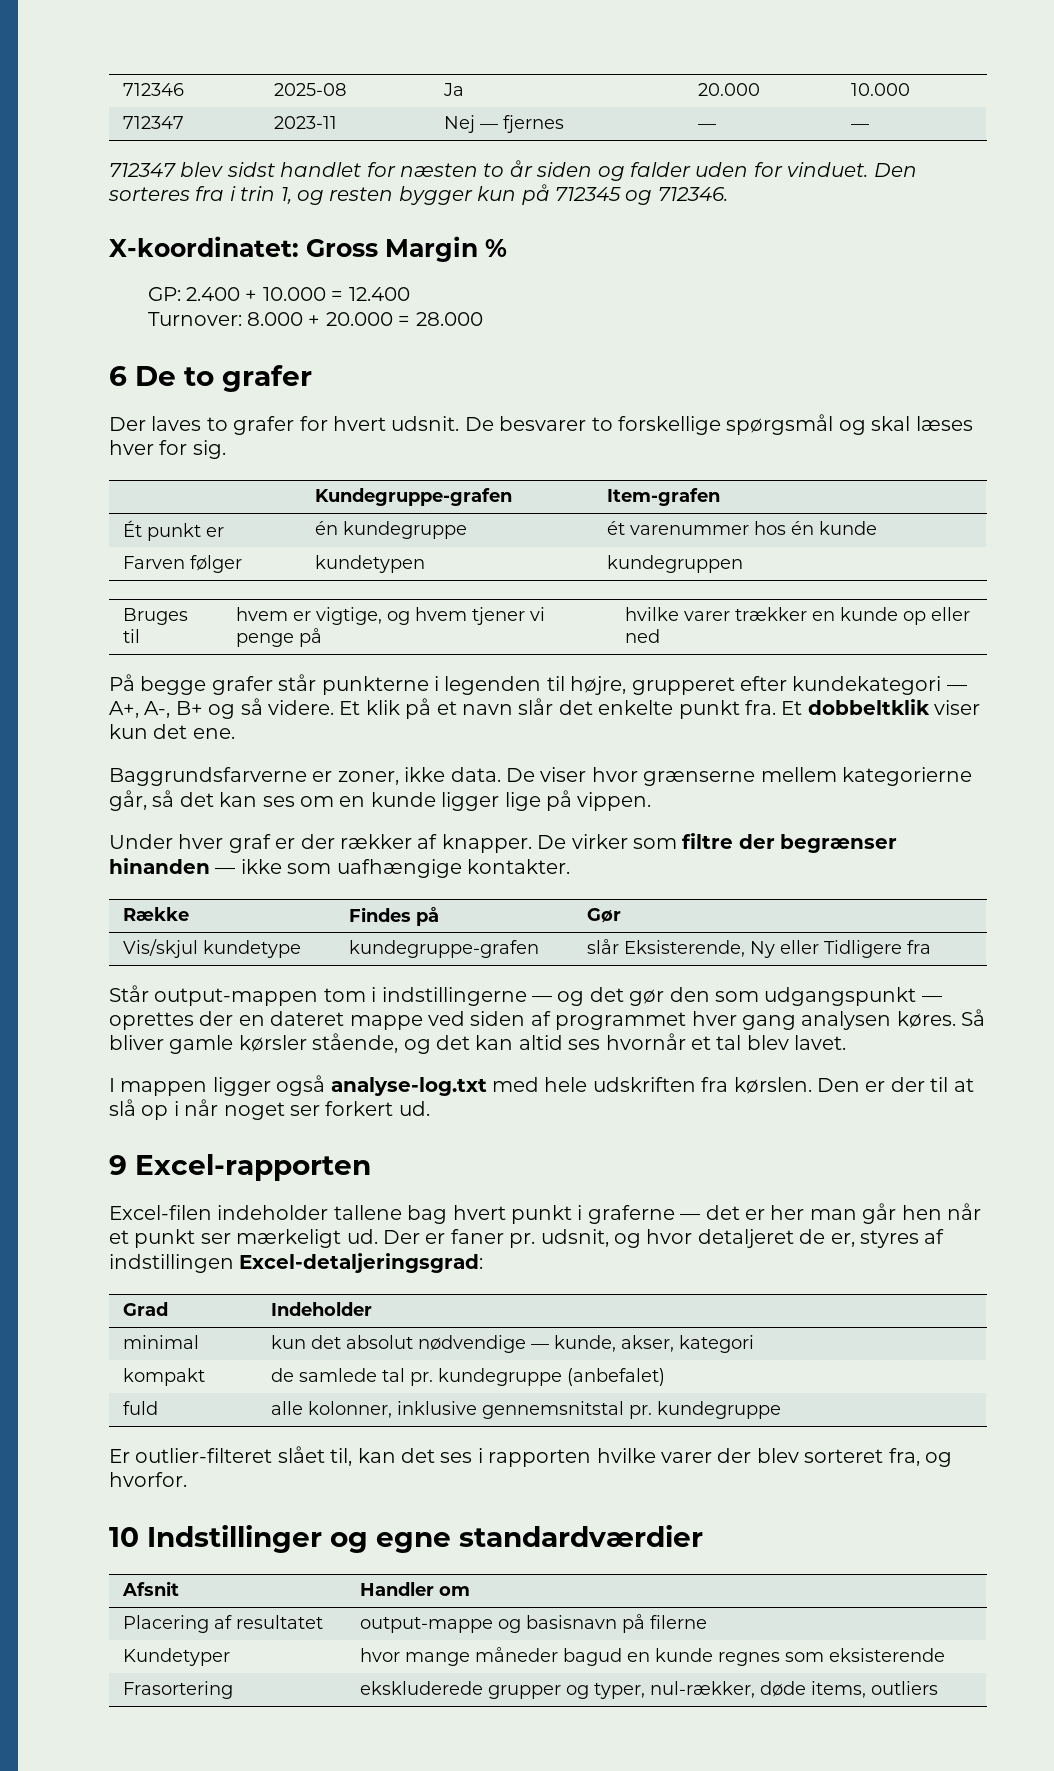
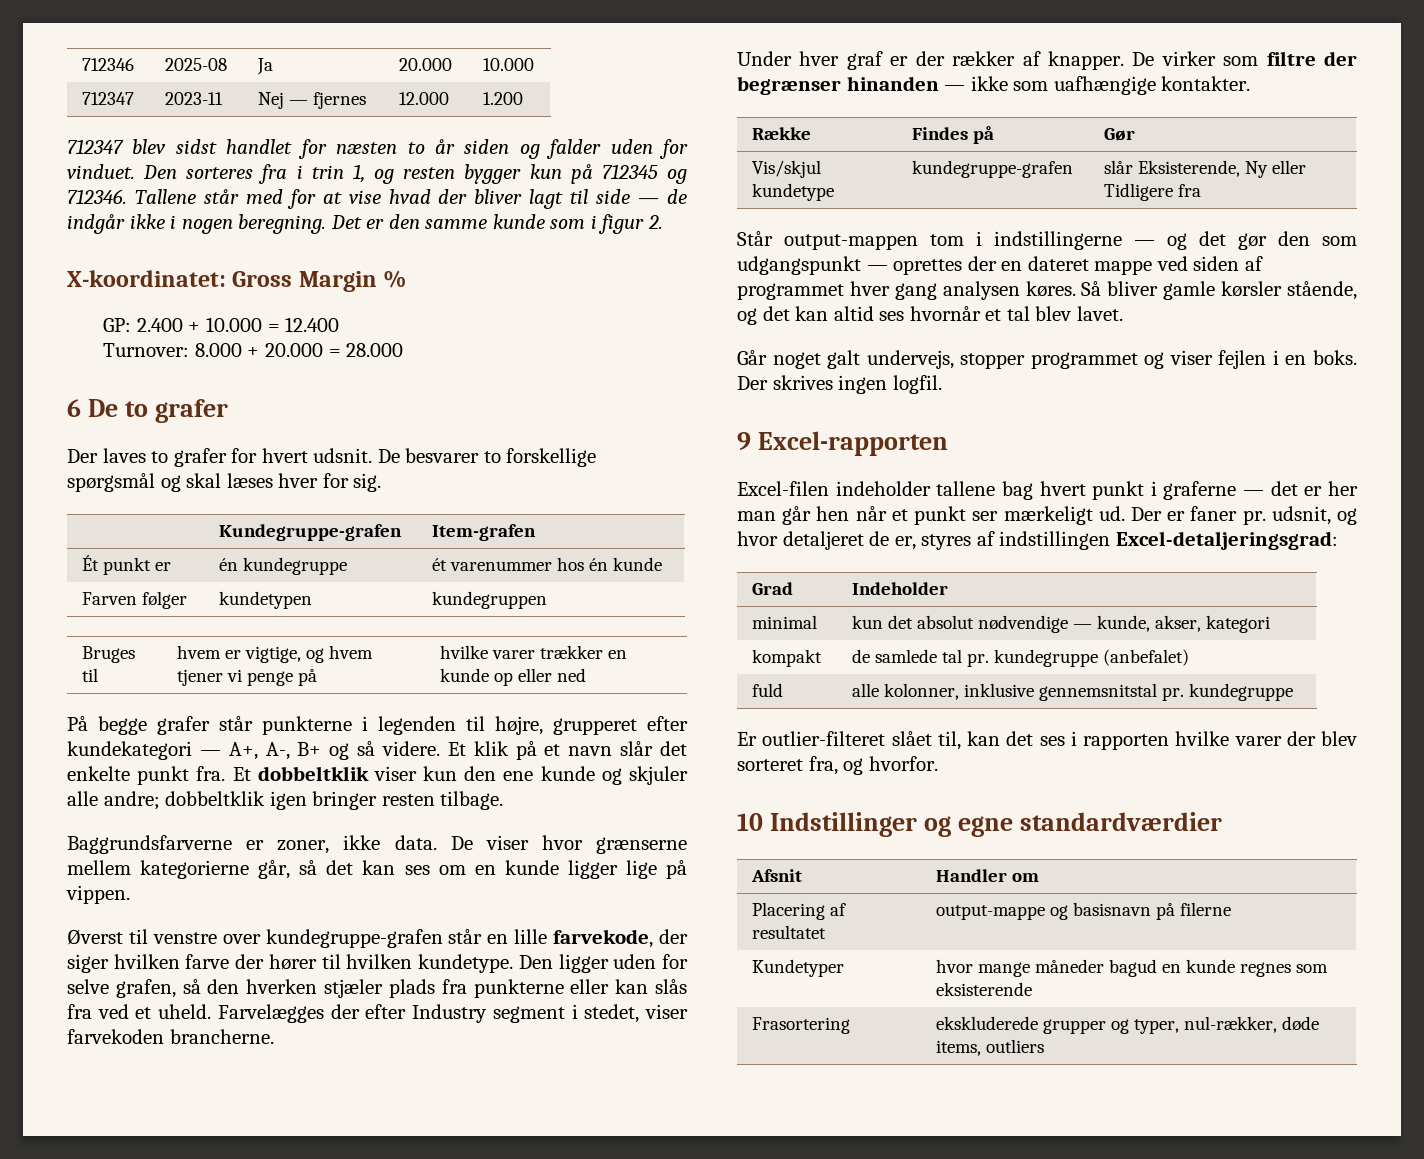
- 712347 | 2023-11 | Nej — fjernes | — | —
+ 712347 | 2023-11 | Nej — fjernes | 12.000 | 1.200
+ Tallene står med for at vise hvad der bliver lagt til side — de indgår ikke i nogen beregning. Det er den samme kunde som i figur 2.
- Et dobbeltklik viser kun det ene.
+ Et dobbeltklik viser kun den ene kunde og skjuler alle andre; dobbeltklik igen bringer resten tilbage.
+ Øverst til venstre over kundegruppe-grafen står en lille farvekode, der siger hvilken farve der hører til hvilken kundetype. Den ligger uden for selve grafen, så den hverken stjæler plads fra punkterne eller kan slås fra ved et uheld. Farvelægges der efter Industry segment i stedet, viser farvekoden brancherne.
- I mappen ligger også analyse-log.txt med hele udskriften fra kørslen. Den er der til at slå op i når noget ser forkert ud.
+ Går noget galt undervejs, stopper programmet og viser fejlen i en boks. Der skrives ingen logfil.

